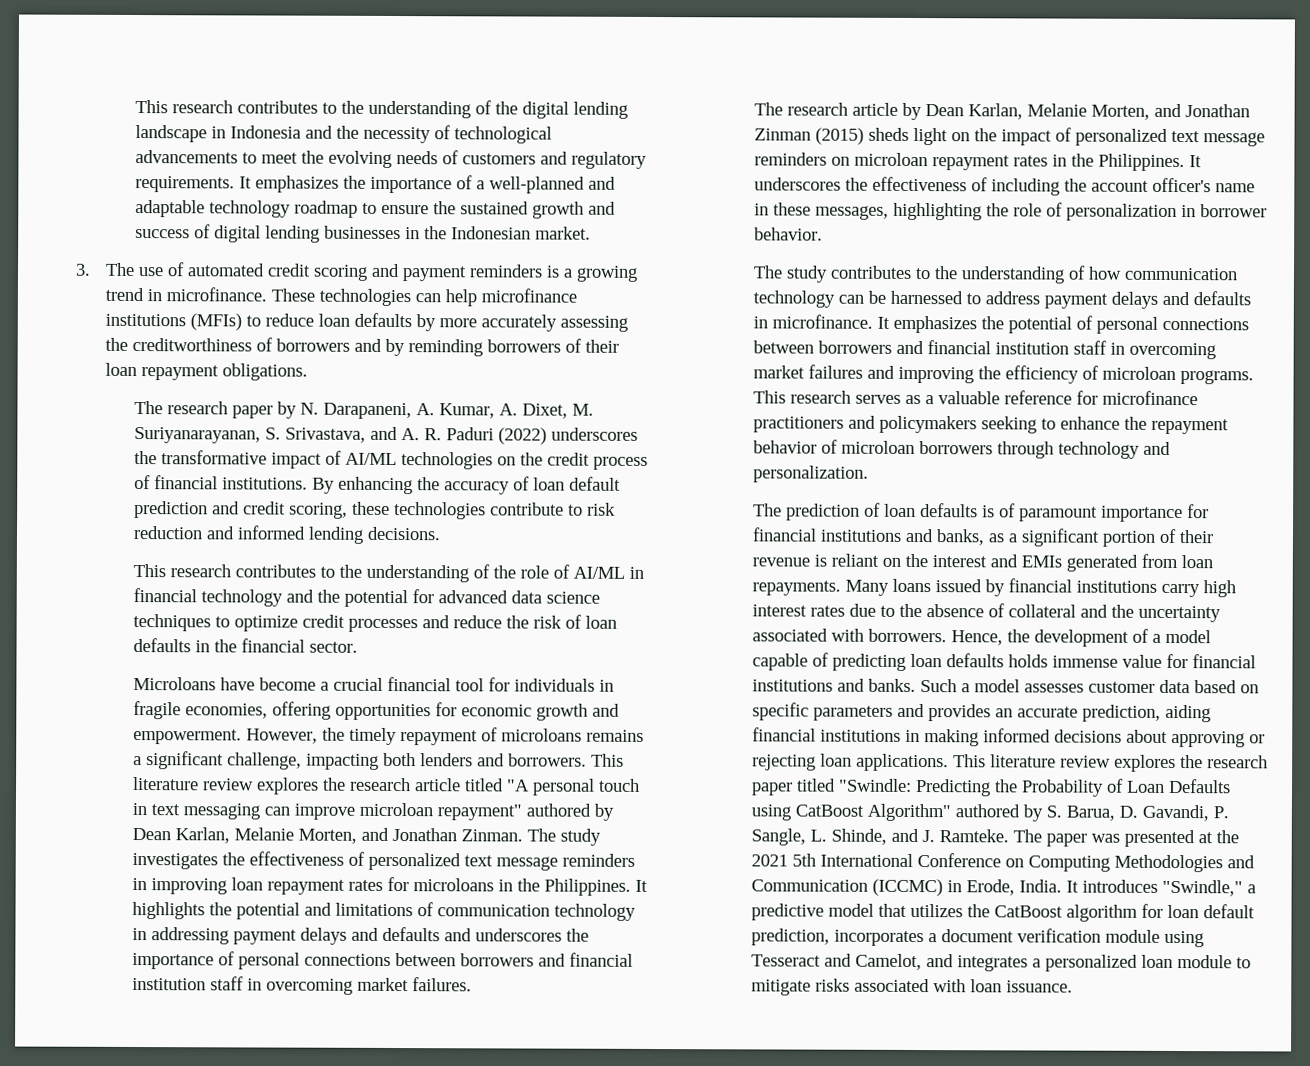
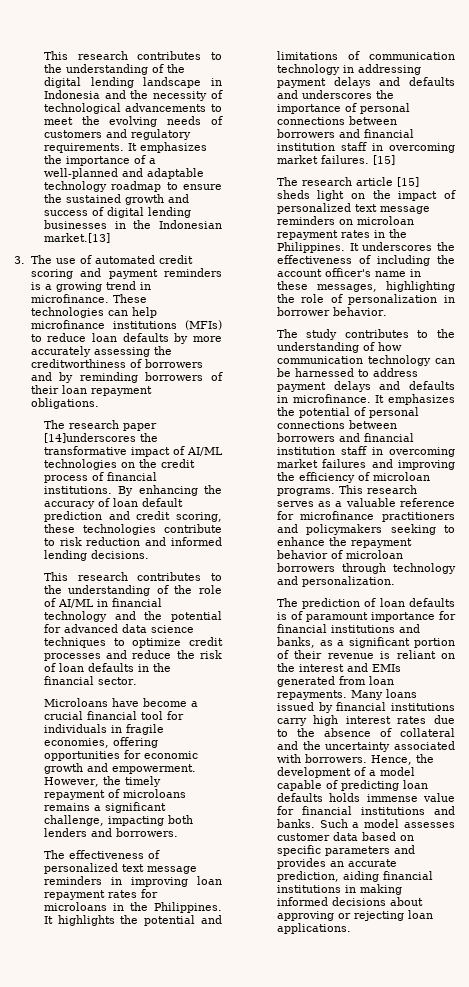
- It emphasizes the importance of a well-planned and adaptable technology roadmap to ensure the sustained growth and success of digital lending businesses in the Indonesian market.
+ It emphasizes the importance of a well-planned and adaptable technology roadmap to ensure the sustained growth and success of digital lending businesses in the Indonesian market.[13]
- The research paper by N. Darapaneni, A. Kumar, A. Dixet, M. Suriyanarayanan, S. Srivastava, and A. R. Paduri (2022) underscores the transformative impact of AI/ML technologies on the credit process of financial institutions.
+ The research paper [14]underscores the transformative impact of AI/ML technologies on the credit process of financial institutions.
- However, the timely repayment of microloans remains a significant challenge, impacting both lenders and borrowers. This literature review explores the research article titled "A personal touch in text messaging can improve microloan repayment" authored by Dean Karlan, Melanie Morten, and Jonathan Zinman. The study investigates the effectiveness of personalized text message reminders in improving loan repayment rates for microloans in the Philippines.
+ However, the timely repayment of microloans remains a significant challenge, impacting both lenders and borrowers.
+ The effectiveness of personalized text message reminders in improving loan repayment rates for microloans in the Philippines.
- It highlights the potential and limitations of communication technology in addressing payment delays and defaults and underscores the importance of personal connections between borrowers and financial institution staff in overcoming market failures.
+ It highlights the potential and limitations of communication technology in addressing payment delays and defaults and underscores the importance of personal connections between borrowers and financial institution staff in overcoming market failures. [15]
- The research article by Dean Karlan, Melanie Morten, and Jonathan Zinman (2015) sheds light on the impact of personalized text message reminders on microloan repayment rates in the Philippines.
+ The research article [15] sheds light on the impact of personalized text message reminders on microloan repayment rates in the Philippines.
- This literature review explores the research paper titled "Swindle: Predicting the Probability of Loan Defaults using CatBoost Algorithm" authored by S. Barua, D. Gavandi, P. Sangle, L. Shinde, and J. Ramteke. The paper was presented at the 2021 5th International Conference on Computing Methodologies and Communication (ICCMC) in Erode, India. It introduces "Swindle," a predictive model that utilizes the CatBoost algorithm for loan default prediction, incorporates a document verification module using Tesseract and Camelot, and integrates a personalized loan module to mitigate risks associated with loan issuance.

